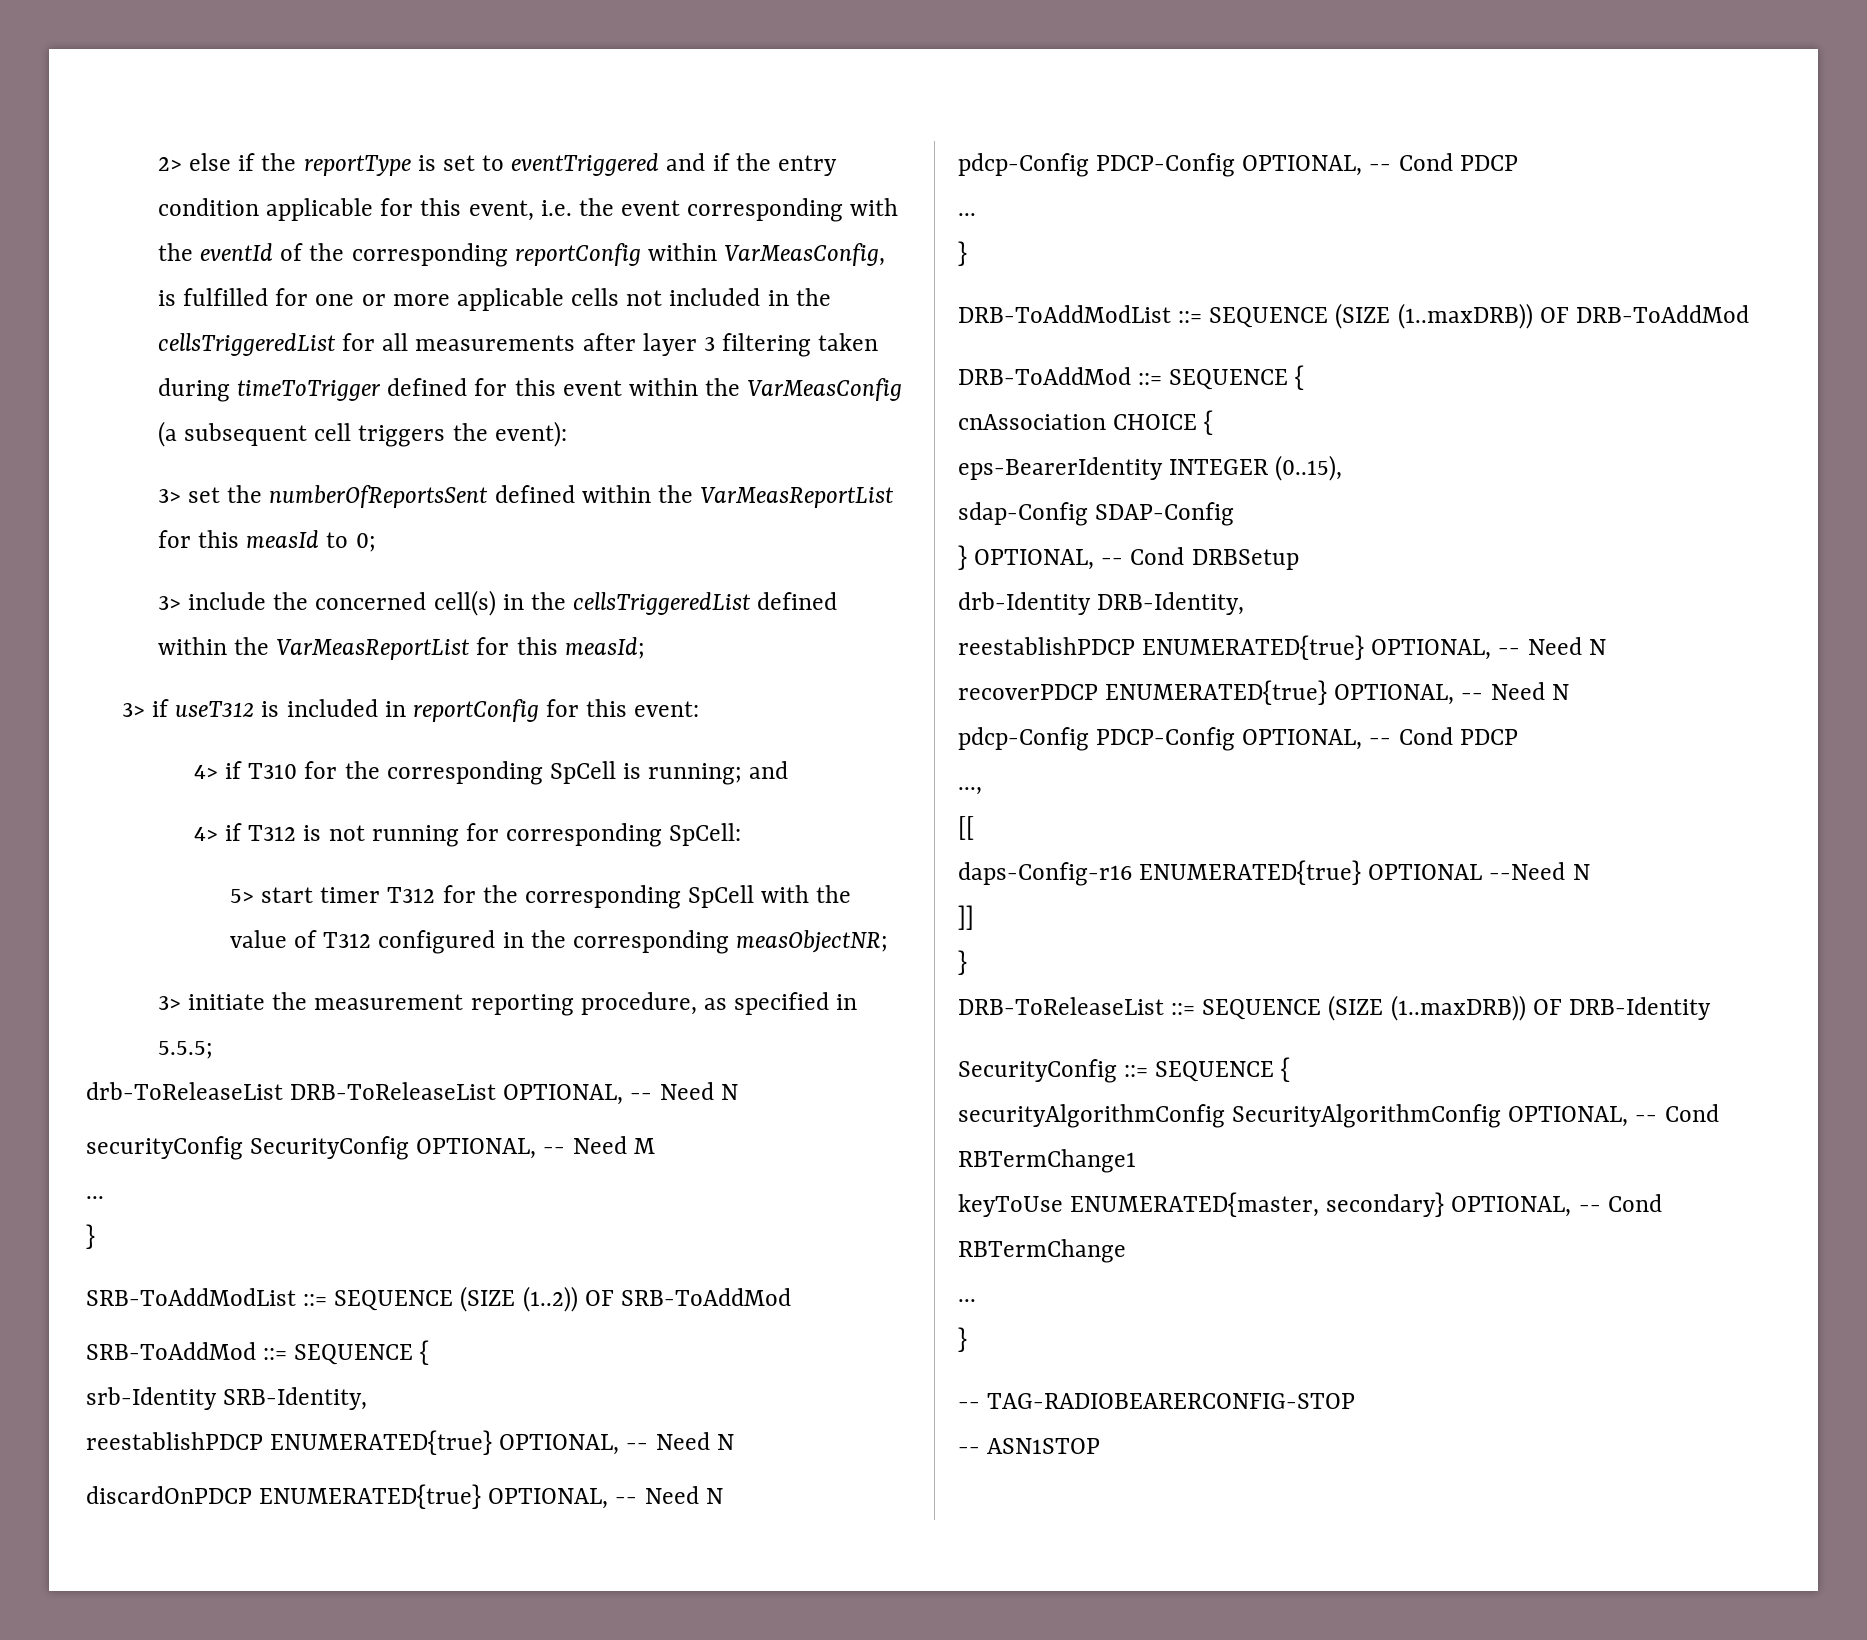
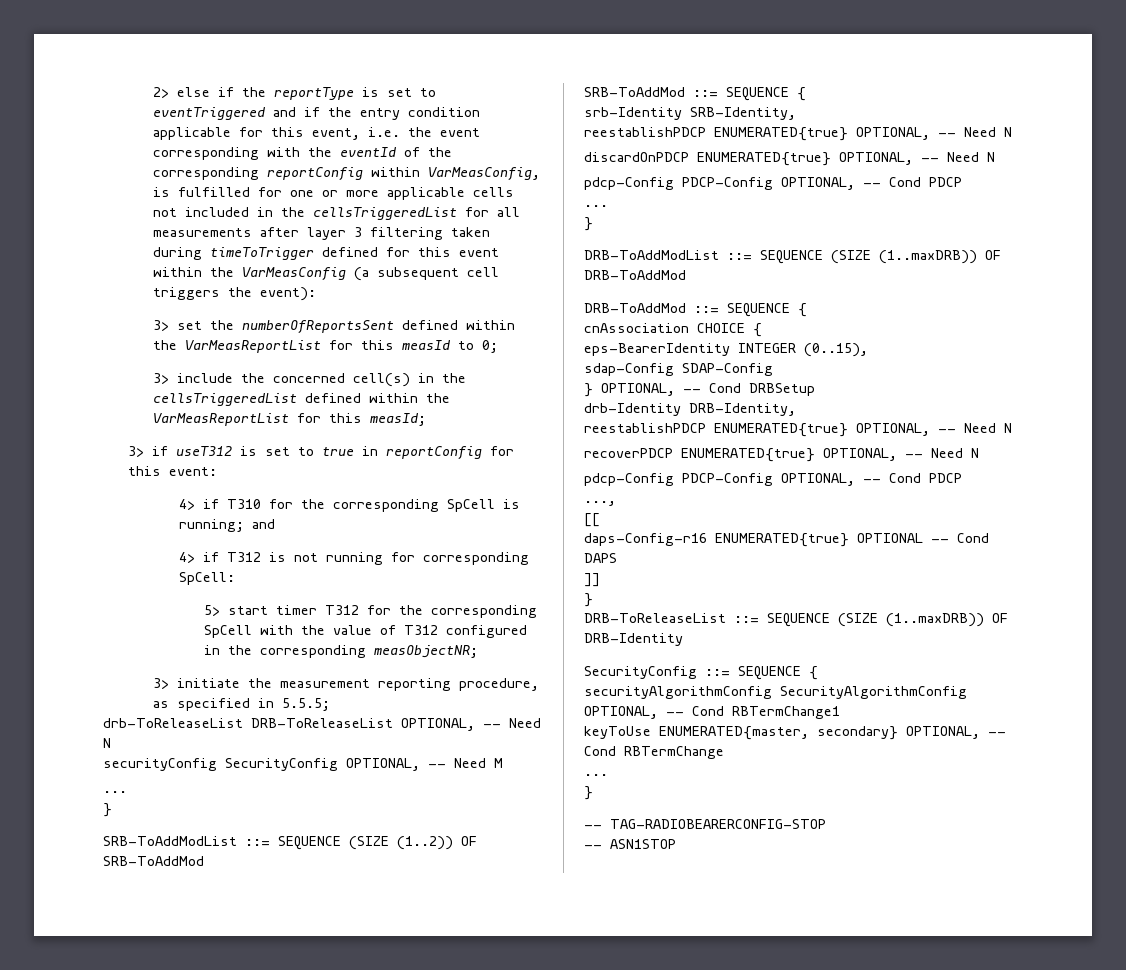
- 3> if useT312 is included in reportConfig for this event:
+ 3> if useT312 is set to true in reportConfig for this event:
- daps-Config-r16 ENUMERATED{true} OPTIONAL --Need N
+ daps-Config-r16 ENUMERATED{true} OPTIONAL -- Cond DAPS

